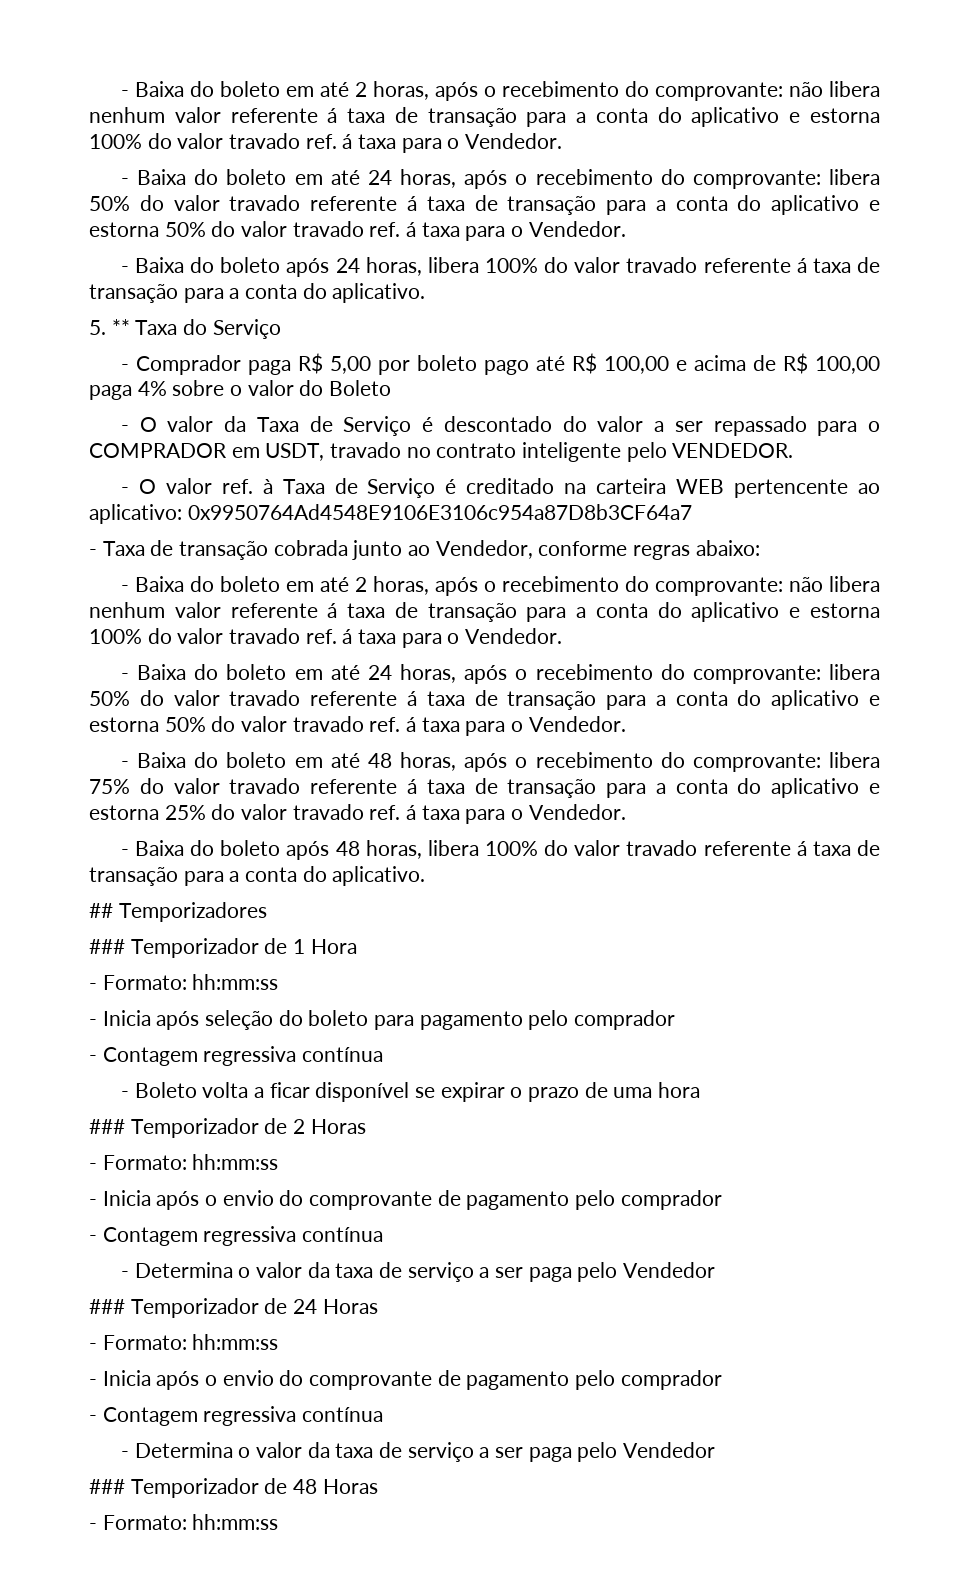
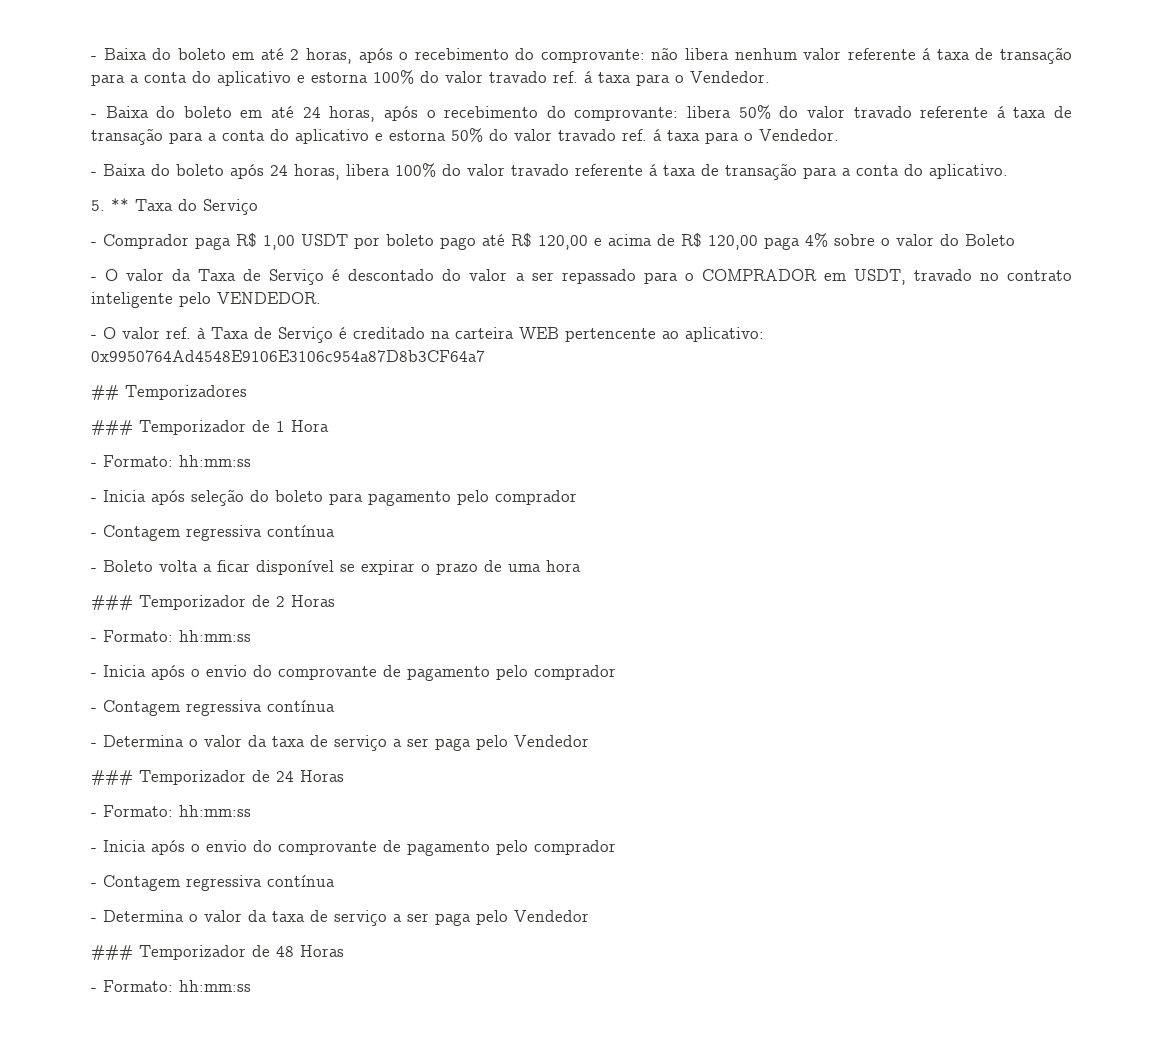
- - Comprador paga R$ 5,00 por boleto pago até R$ 100,00 e acima de R$ 100,00 paga 4% sobre o valor do Boleto
+ - Comprador paga R$ 1,00 USDT por boleto pago até R$ 120,00 e acima de R$ 120,00 paga 4% sobre o valor do Boleto
- - Taxa de transação cobrada junto ao Vendedor, conforme regras abaixo:
- - Baixa do boleto em até 2 horas, após o recebimento do comprovante: não libera nenhum valor referente á taxa de transação para a conta do aplicativo e estorna 100% do valor travado ref. á taxa para o Vendedor.
- - Baixa do boleto em até 24 horas, após o recebimento do comprovante: libera 50% do valor travado referente á taxa de transação para a conta do aplicativo e estorna 50% do valor travado ref. á taxa para o Vendedor.
- - Baixa do boleto em até 48 horas, após o recebimento do comprovante: libera 75% do valor travado referente á taxa de transação para a conta do aplicativo e estorna 25% do valor travado ref. á taxa para o Vendedor.
- - Baixa do boleto após 48 horas, libera 100% do valor travado referente á taxa de transação para a conta do aplicativo.

